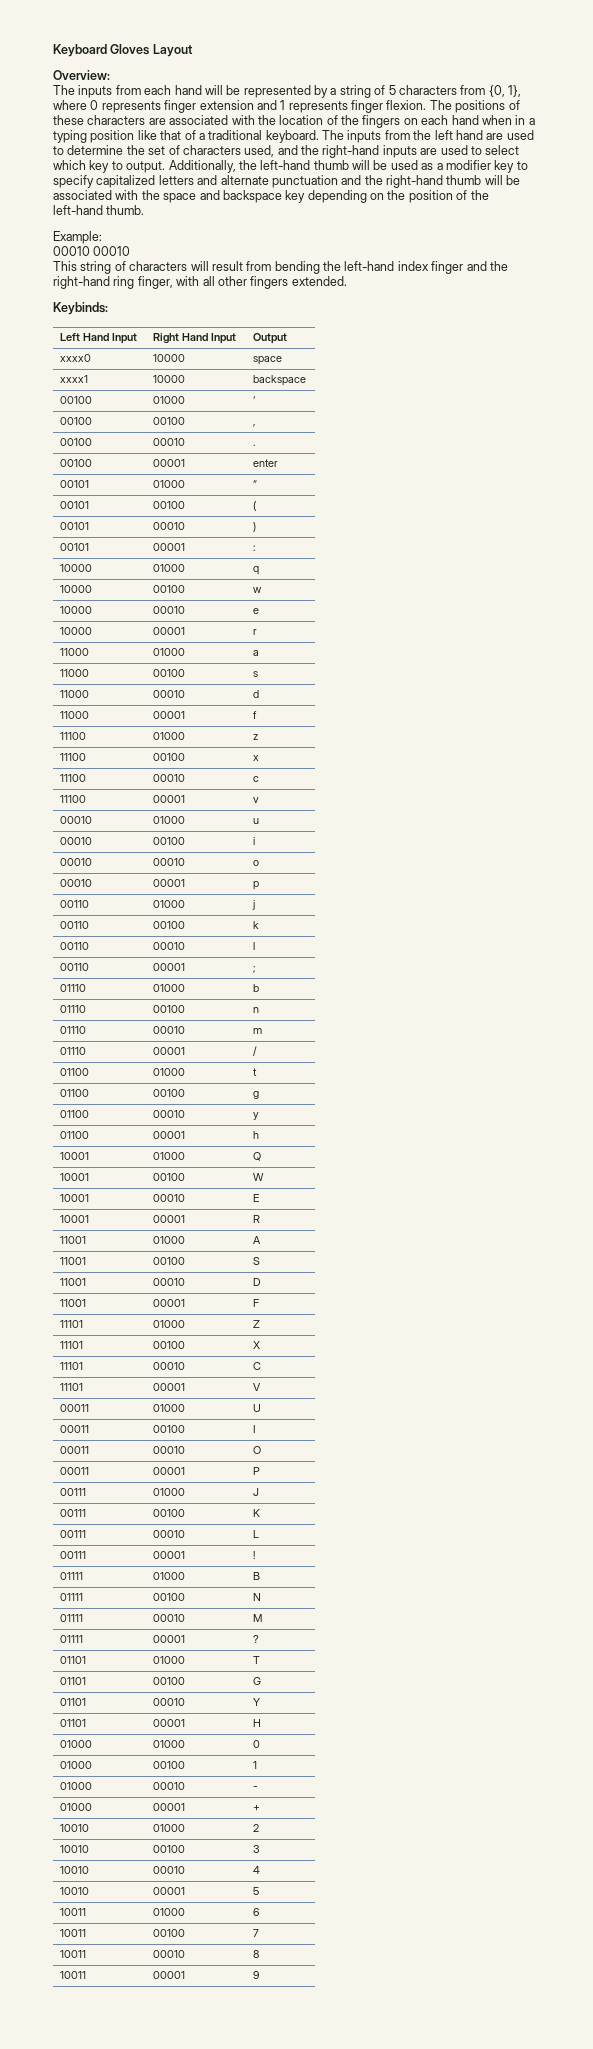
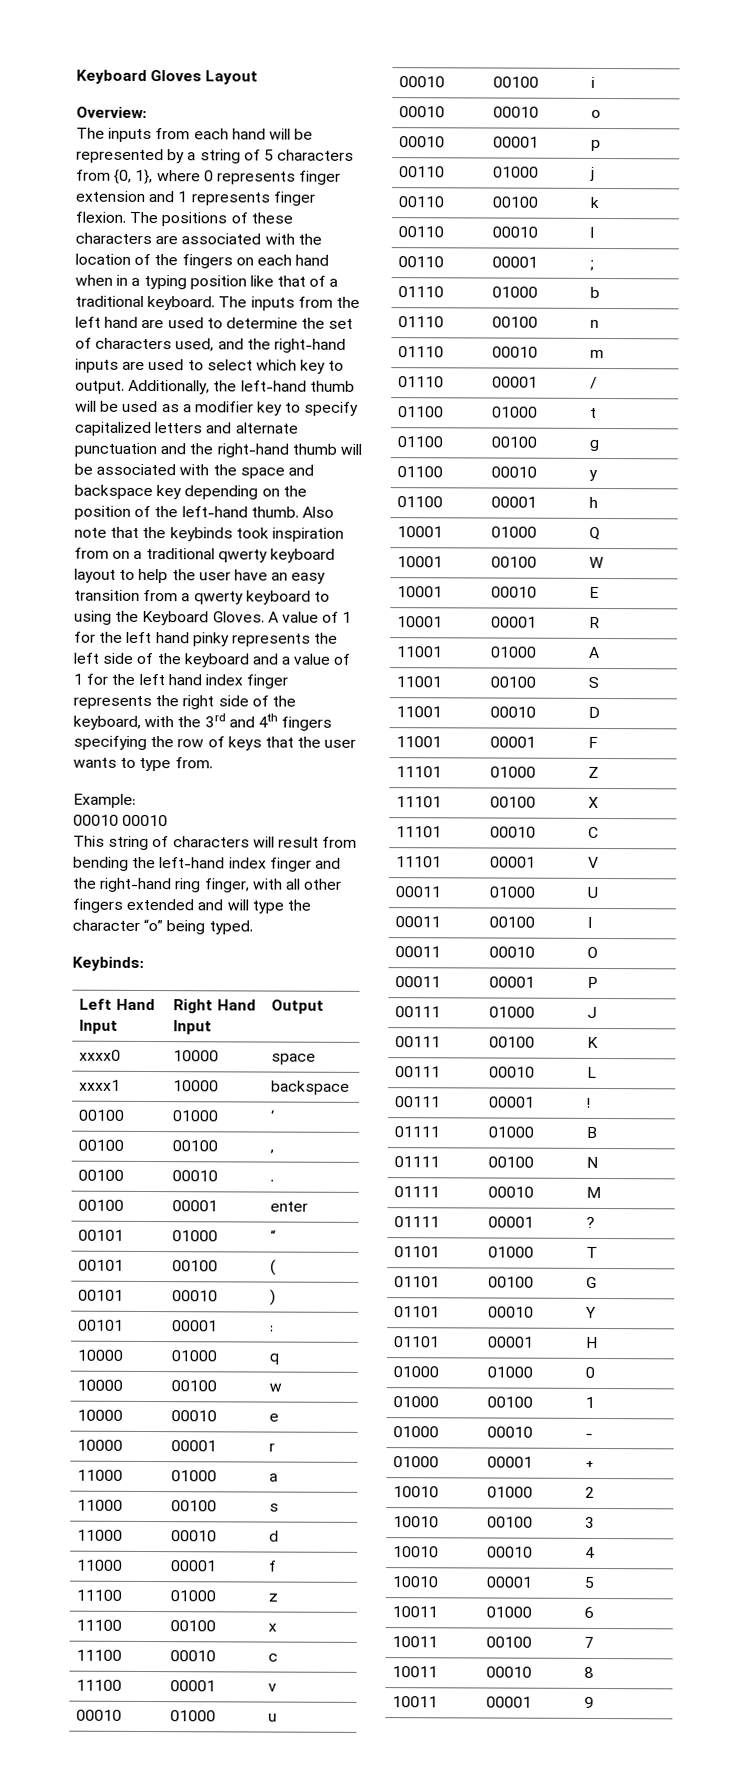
+ Also note that the keybinds took inspiration from on a traditional qwerty keyboard layout to help the user have an easy transition from a qwerty keyboard to using the Keyboard Gloves. A value of 1 for the left hand pinky represents the left side of the keyboard and a value of 1 for the left hand index finger represents the right side of the keyboard, with the 3rd and 4th fingers specifying the row of keys that the user wants to type from.
- This string of characters will result from bending the left-hand index finger and the right-hand ring finger, with all other fingers extended.
+ This string of characters will result from bending the left-hand index finger and the right-hand ring finger, with all other fingers extended and will type the character “o” being typed.

